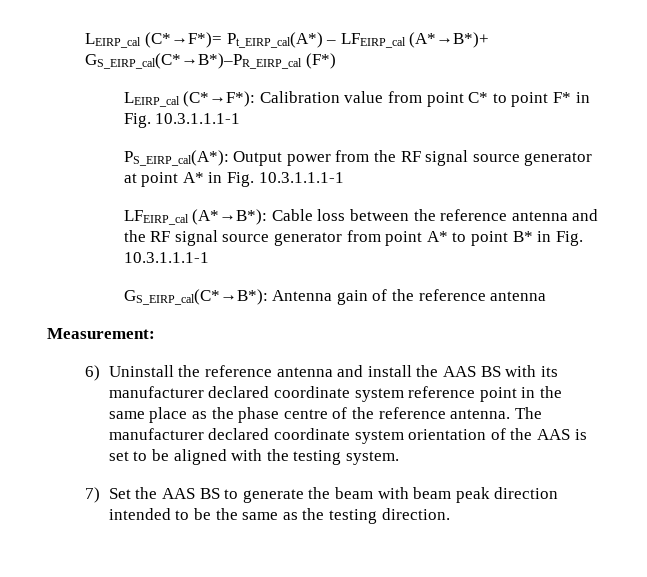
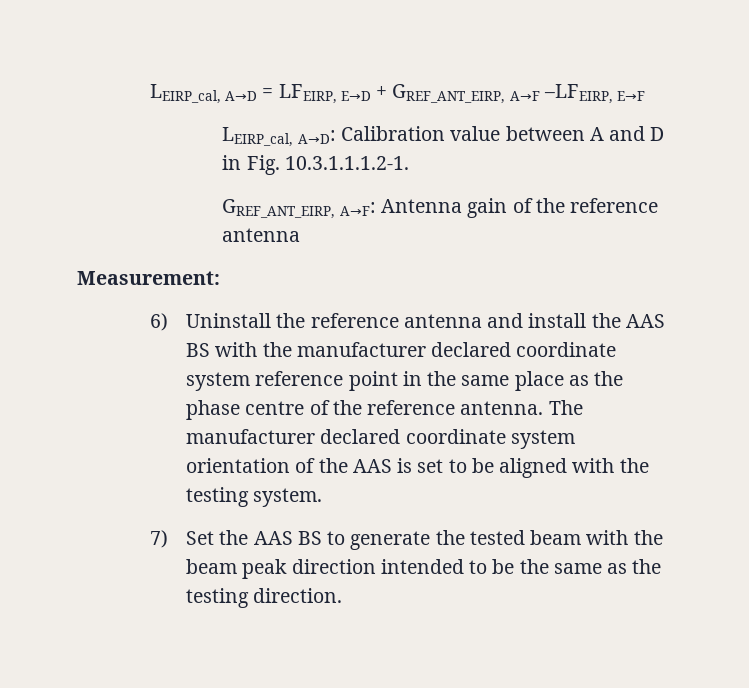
- LEIRP_cal (C*→F*)= Pt_EIRP_cal(A*) – LFEIRP_cal (A*→B*)+ GS_EIRP_cal(C*→B*)–PR_EIRP_cal (F*)
- LEIRP_cal (C*→F*): Calibration value from point C* to point F* in Fig. 10.3.1.1.1-1
- PS_EIRP_cal(A*): Output power from the RF signal source generator at point A* in Fig. 10.3.1.1.1-1
- LFEIRP_cal (A*→B*): Cable loss between the reference antenna and the RF signal source generator from point A* to point B* in Fig. 10.3.1.1.1-1
- GS_EIRP_cal(C*→B*): Antenna gain of the reference antenna
+ LEIRP_cal, A→D = LFEIRP, E→D + GREF_ANT_EIRP, A→F –LFEIRP, E→F
+ LEIRP_cal, A→D: Calibration value between A and D in Fig. 10.3.1.1.1.2-1.
+ GREF_ANT_EIRP, A→F: Antenna gain of the reference antenna
- 6) Uninstall the reference antenna and install the AAS BS with its manufacturer declared coordinate system reference point in the same place as the phase centre of the reference antenna.
+ 6) Uninstall the reference antenna and install the AAS BS with the manufacturer declared coordinate system reference point in the same place as the phase centre of the reference antenna.
- 7) Set the AAS BS to generate the beam with beam peak direction intended to be the same as the testing direction.
+ 7) Set the AAS BS to generate the tested beam with the beam peak direction intended to be the same as the testing direction.

